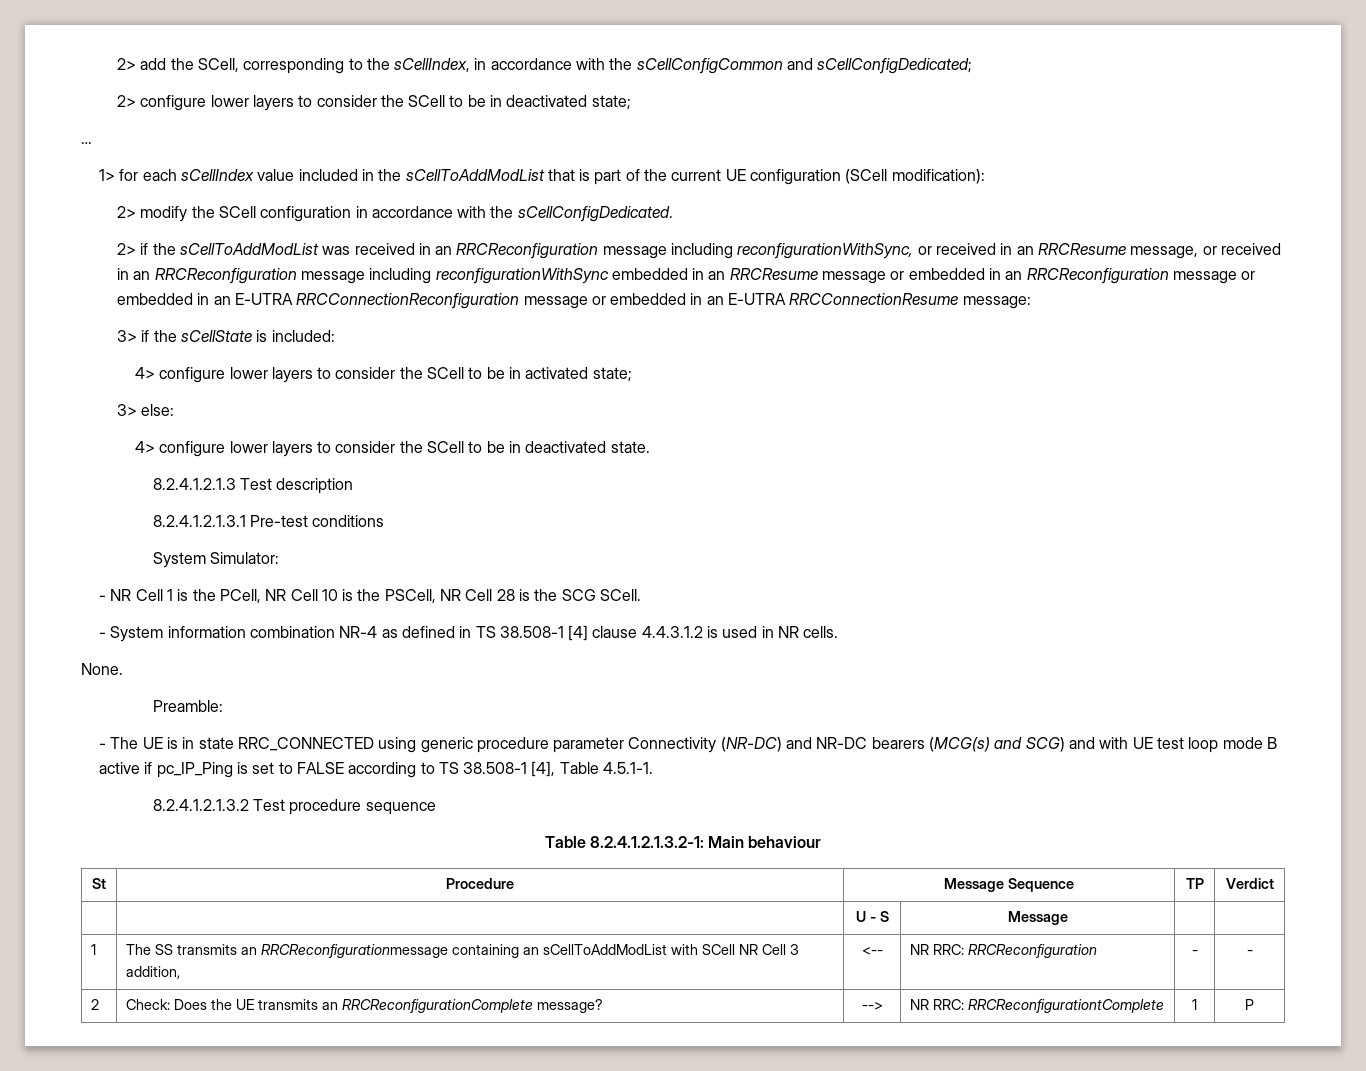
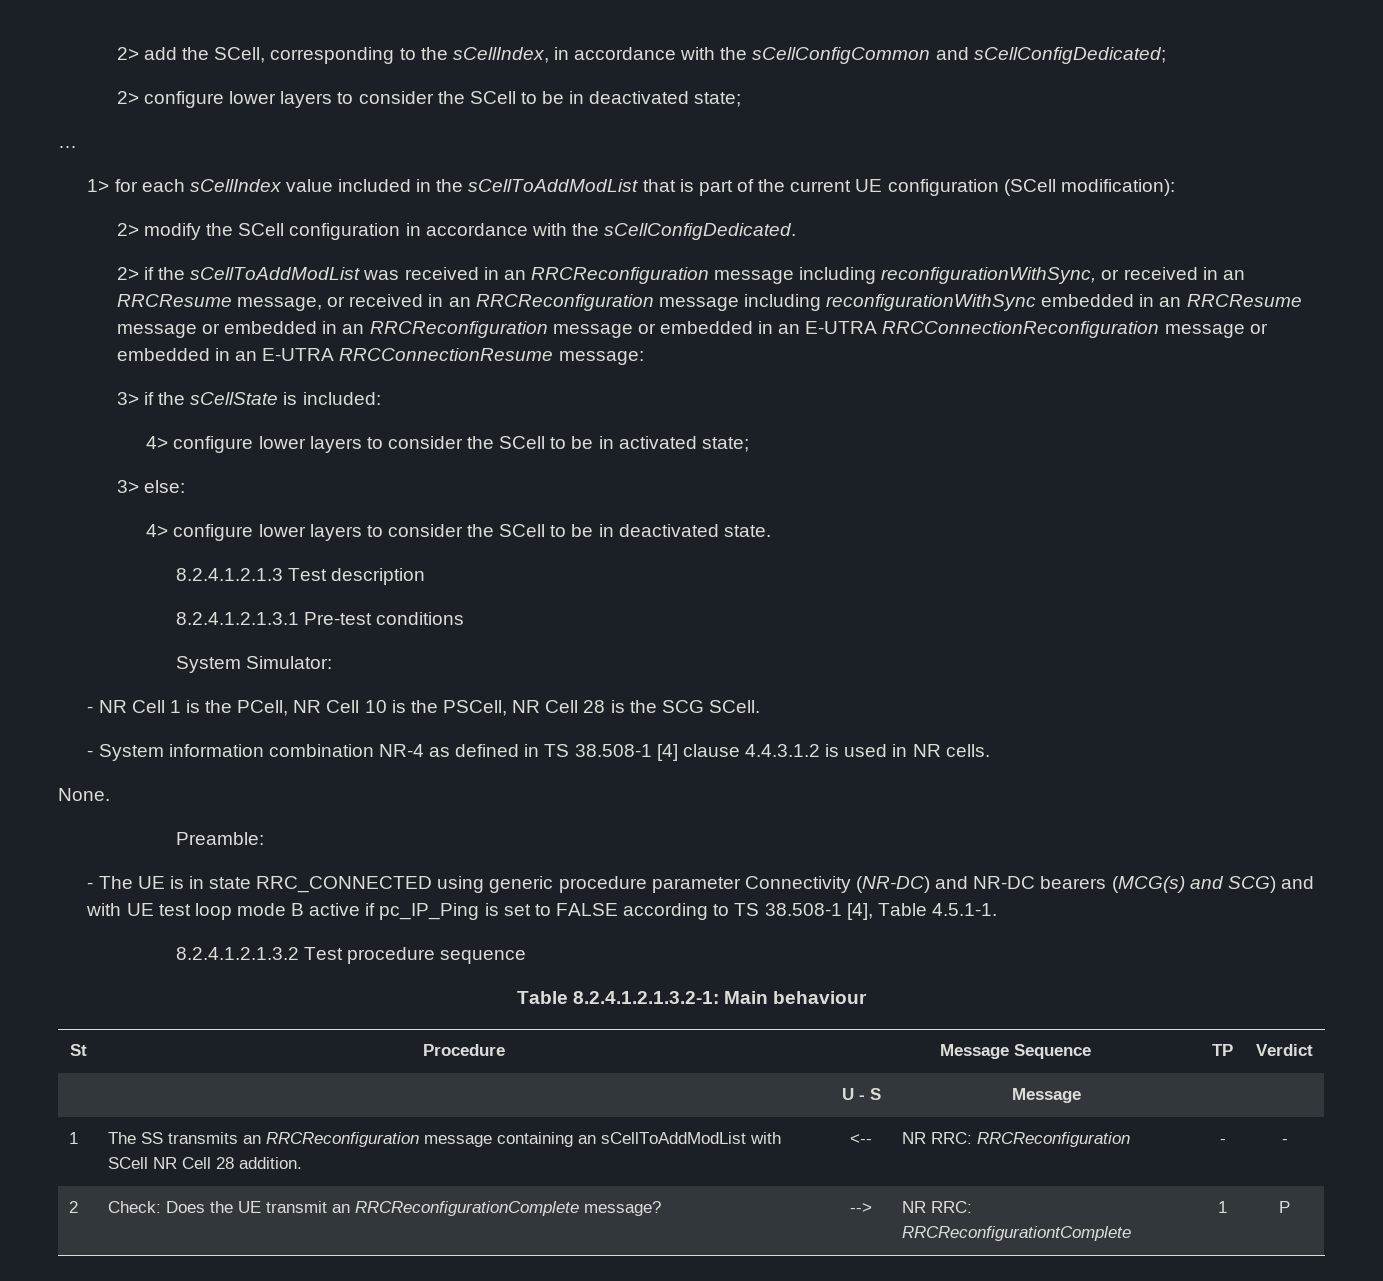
- 1 | The SS transmits an RRCReconfigurationmessage containing an sCellToAddModList with SCell NR Cell 3 addition, | <-- | NR RRC: RRCReconfiguration | - | -
+ 1 | The SS transmits an RRCReconfiguration message containing an sCellToAddModList with SCell NR Cell 28 addition. | <-- | NR RRC: RRCReconfiguration | - | -
- 2 | Check: Does the UE transmits an RRCReconfigurationComplete message? | --> | NR RRC: RRCReconfigurationtComplete | 1 | P
+ 2 | Check: Does the UE transmit an RRCReconfigurationComplete message? | --> | NR RRC: RRCReconfigurationtComplete | 1 | P

